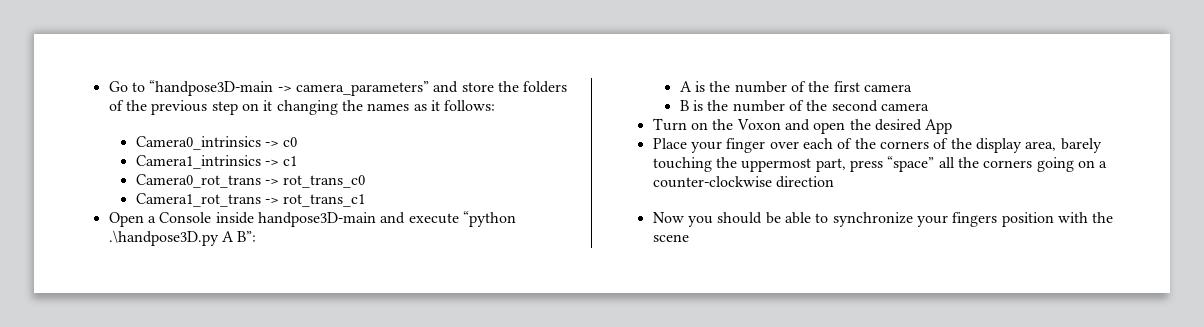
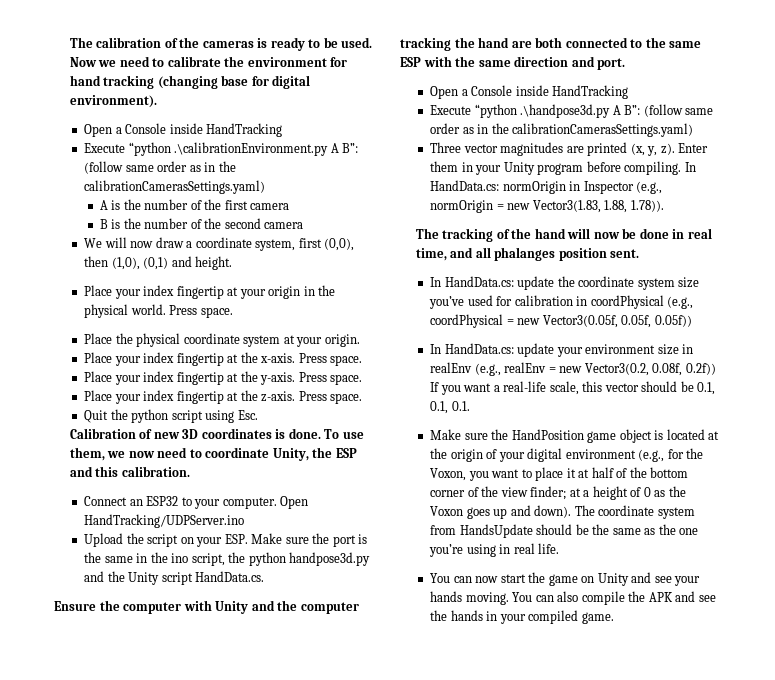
- Go to “handpose3D-main -> camera_parameters” and store the folders of the previous step on it changing the names as it follows:
- Camera0_intrinsics -> c0
- Camera1_intrinsics -> c1
- Camera0_rot_trans -> rot_trans_c0
- Camera1_rot_trans -> rot_trans_c1
- Open a Console inside handpose3D-main and execute “python .\handpose3D.py A B”:
+ The calibration of the cameras is ready to be used. Now we need to calibrate the environment for hand tracking (changing base for digital environment).
+ Open a Console inside HandTracking
+ Execute “python .\calibrationEnvironment.py A B”: (follow same order as in the calibrationCamerasSettings.yaml)
- Turn on the Voxon and open the desired App
- Place your finger over each of the corners of the display area, barely touching the uppermost part, press “space” all the corners going on a counter-clockwise direction
- Now you should be able to synchronize your fingers position with the scene
+ We will now draw a coordinate system, first (0,0), then (1,0), (0,1) and height.
+ Place your index fingertip at your origin in the physical world. Press space.
+ Place the physical coordinate system at your origin.
+ Place your index fingertip at the x-axis. Press space.
+ Place your index fingertip at the y-axis. Press space.
+ Place your index fingertip at the z-axis. Press space.
+ Quit the python script using Esc.
+ Calibration of new 3D coordinates is done. To use them, we now need to coordinate Unity, the ESP and this calibration.
+ Connect an ESP32 to your computer. Open HandTracking/UDPServer.ino
+ Upload the script on your ESP. Make sure the port is the same in the ino script, the python handpose3d.py and the Unity script HandData.cs.
+ Ensure the computer with Unity and the computer tracking the hand are both connected to the same ESP with the same direction and port.
+ Open a Console inside HandTracking
+ Execute “python .\handpose3d.py A B”: (follow same order as in the calibrationCamerasSettings.yaml)
+ Three vector magnitudes are printed (x, y, z). Enter them in your Unity program before compiling. In HandData.cs: normOrigin in Inspector (e.g., normOrigin = new Vector3(1.83, 1.88, 1.78)).
+ The tracking of the hand will now be done in real time, and all phalanges position sent.
+ In HandData.cs: update the coordinate system size you’ve used for calibration in coordPhysical (e.g., coordPhysical = new Vector3(0.05f, 0.05f, 0.05f))
+ In HandData.cs: update your environment size in realEnv (e.g., realEnv = new Vector3(0.2, 0.08f, 0.2f)) If you want a real-life scale, this vector should be 0.1, 0.1, 0.1.
+ Make sure the HandPosition game object is located at the origin of your digital environment (e.g., for the Voxon, you want to place it at half of the bottom corner of the view finder; at a height of 0 as the Voxon goes up and down). The coordinate system from HandsUpdate should be the same as the one you’re using in real life.
+ You can now start the game on Unity and see your hands moving. You can also compile the APK and see the hands in your compiled game.

